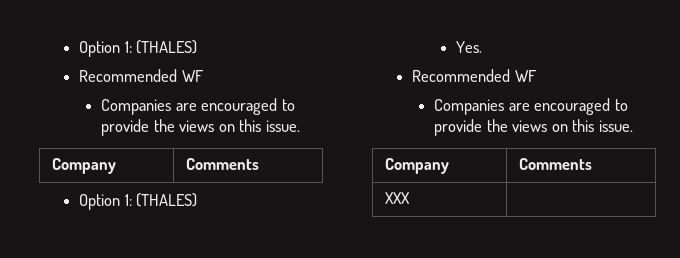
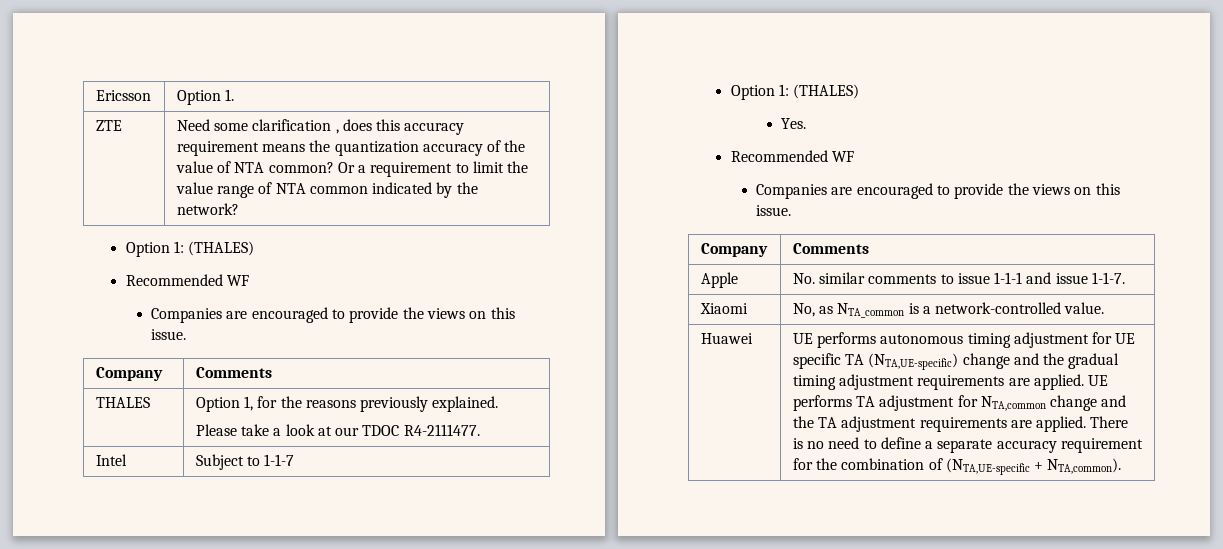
+ Ericsson | Option 1.
+ ZTE | Need some clarification , does this accuracy requirement means the quantization accuracy of the value of NTA common? Or a requirement to limit the value range of NTA common indicated by the network?
+ THALES | Option 1, for the reasons previously explained.
+ Please take a look at our TDOC R4-2111477.
+ Intel | Subject to 1-1-7
- XXX |
+ Apple | No. similar comments to issue 1-1-1 and issue 1-1-7.
+ Xiaomi | No, as NTA_common is a network-controlled value.
+ Huawei | UE performs autonomous timing adjustment for UE specific TA (NTA,UE-specific) change and the gradual timing adjustment requirements are applied. UE performs TA adjustment for NTA,common change and the TA adjustment requirements are applied. There is no need to define a separate accuracy requirement for the combination of (NTA,UE-specific + NTA,common).

